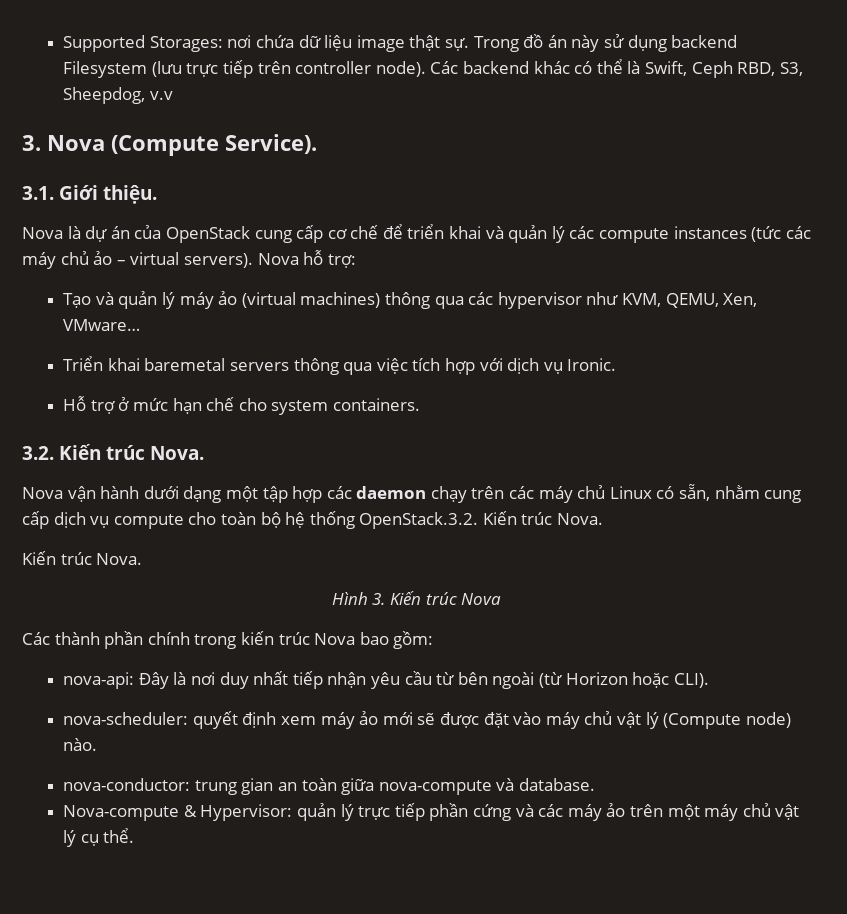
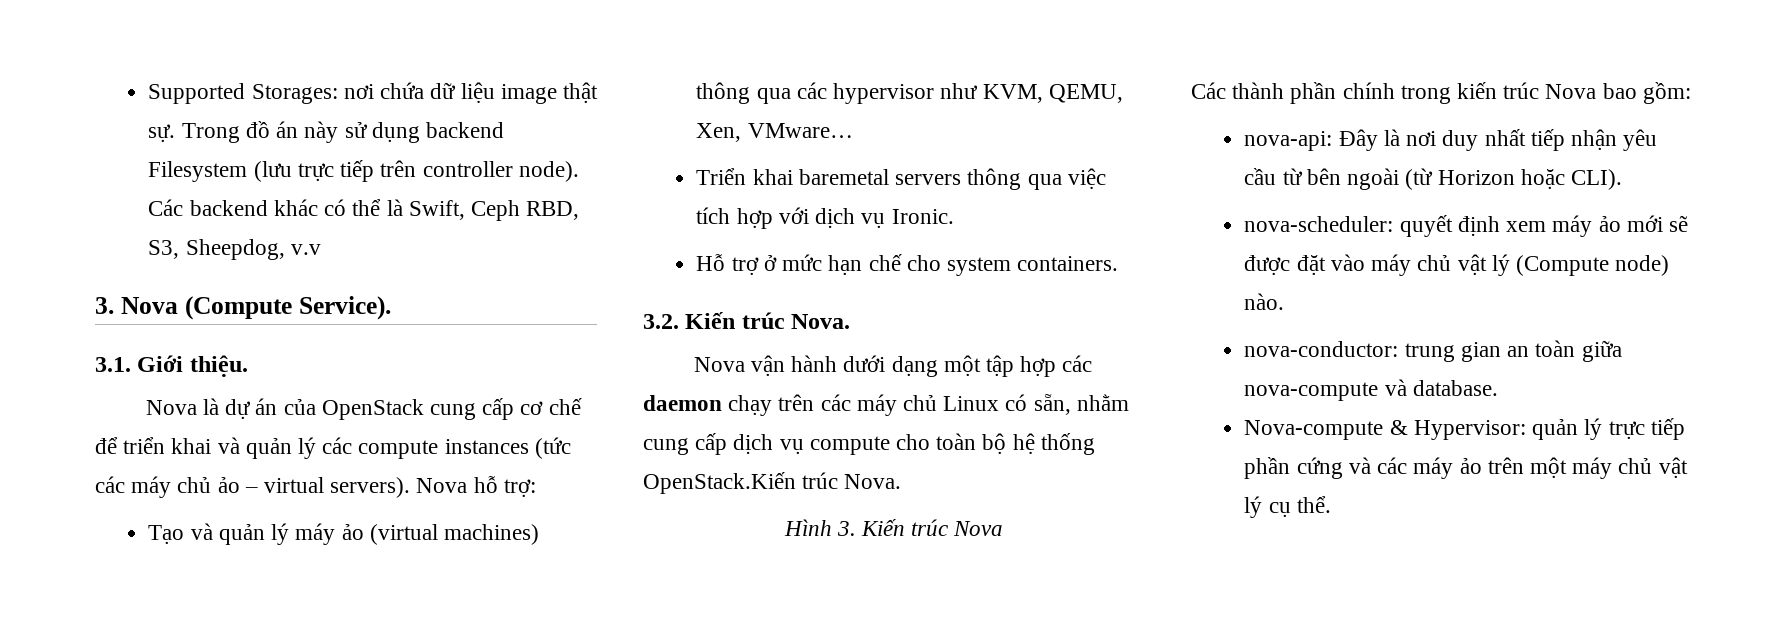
- Nova vận hành dưới dạng một tập hợp các daemon chạy trên các máy chủ Linux có sẵn, nhằm cung cấp dịch vụ compute cho toàn bộ hệ thống OpenStack.3.2. Kiến trúc Nova.
- Kiến trúc Nova.
+ Nova vận hành dưới dạng một tập hợp các daemon chạy trên các máy chủ Linux có sẵn, nhằm cung cấp dịch vụ compute cho toàn bộ hệ thống OpenStack.Kiến trúc Nova.

